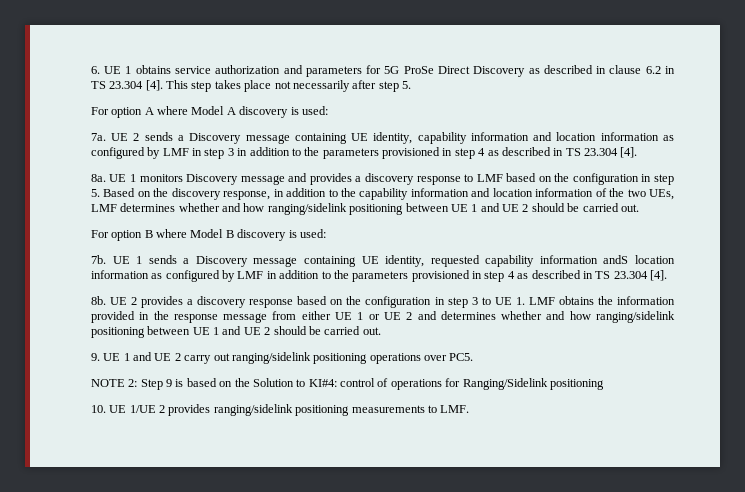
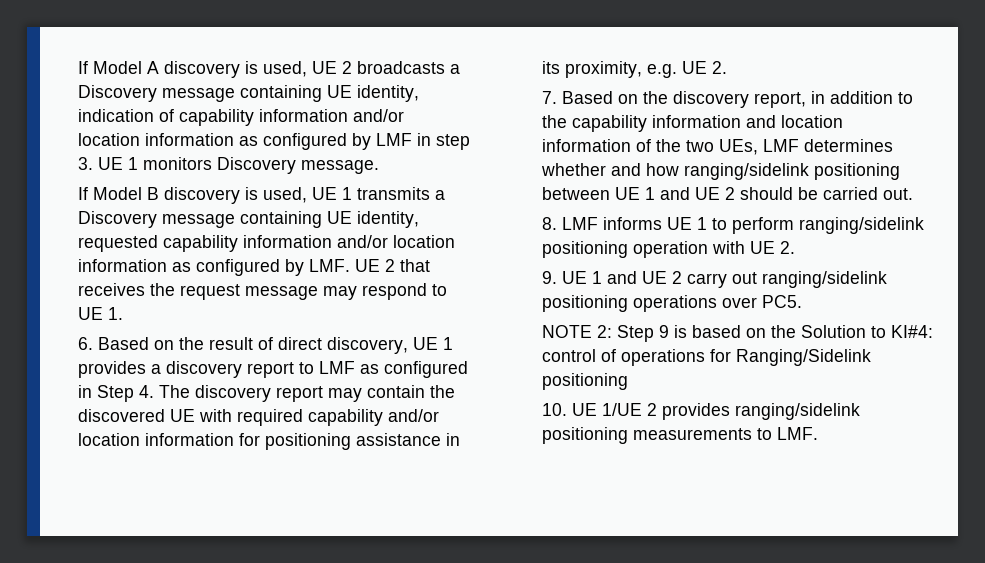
- 6. UE 1 obtains service authorization and parameters for 5G ProSe Direct Discovery as described in clause 6.2 in TS 23.304 [4]. This step takes place not necessarily after step 5.
- For option A where Model A discovery is used:
- 7a. UE 2 sends a Discovery message containing UE identity, capability information and location information as configured by LMF in step 3 in addition to the parameters provisioned in step 4 as described in TS 23.304 [4].
- 8a. UE 1 monitors Discovery message and provides a discovery response to LMF based on the configuration in step 5. Based on the discovery response, in addition to the capability information and location information of the two UEs, LMF determines whether and how ranging/sidelink positioning between UE 1 and UE 2 should be carried out.
+ If Model A discovery is used, UE 2 broadcasts a Discovery message containing UE identity, indication of capability information and/or location information as configured by LMF in step 3. UE 1 monitors Discovery message.
+ If Model B discovery is used, UE 1 transmits a Discovery message containing UE identity, requested capability information and/or location information as configured by LMF. UE 2 that receives the request message may respond to UE 1.
+ 6. Based on the result of direct discovery, UE 1 provides a discovery report to LMF as configured in Step 4. The discovery report may contain the discovered UE with required capability and/or location information for positioning assistance in its proximity, e.g. UE 2.
+ 7. Based on the discovery report, in addition to the capability information and location information of the two UEs, LMF determines whether and how ranging/sidelink positioning between UE 1 and UE 2 should be carried out.
- For option B where Model B discovery is used:
- 7b. UE 1 sends a Discovery message containing UE identity, requested capability information andS location information as configured by LMF in addition to the parameters provisioned in step 4 as described in TS 23.304 [4].
- 8b. UE 2 provides a discovery response based on the configuration in step 3 to UE 1. LMF obtains the information provided in the response message from either UE 1 or UE 2 and determines whether and how ranging/sidelink positioning between UE 1 and UE 2 should be carried out.
+ 8. LMF informs UE 1 to perform ranging/sidelink positioning operation with UE 2.

